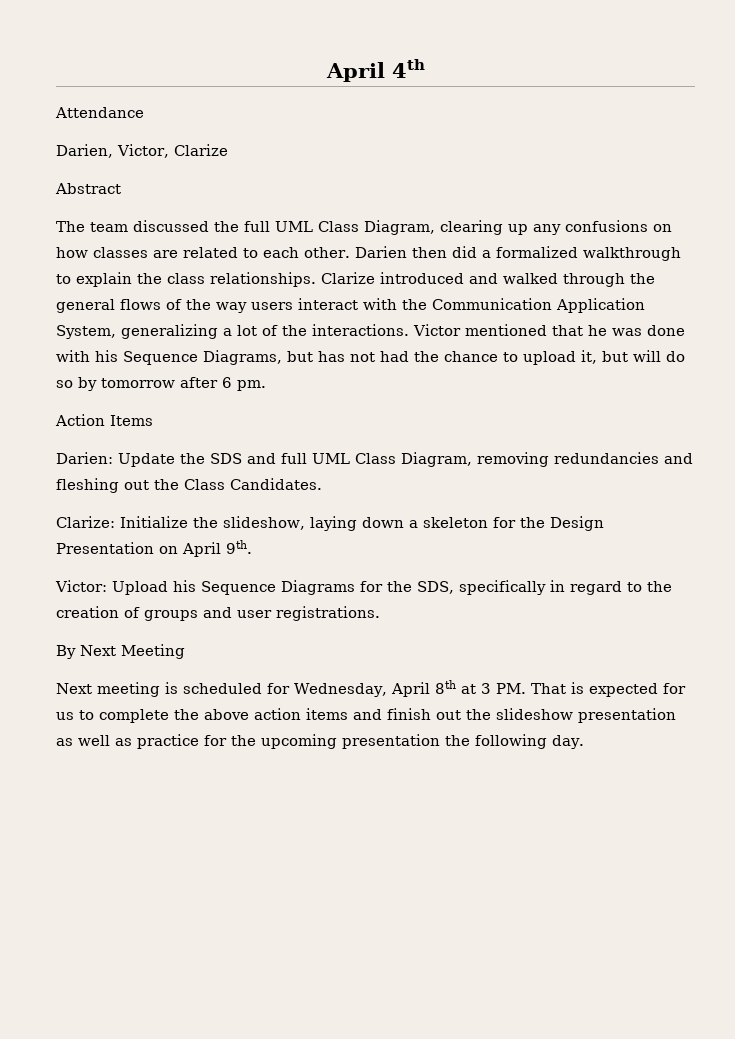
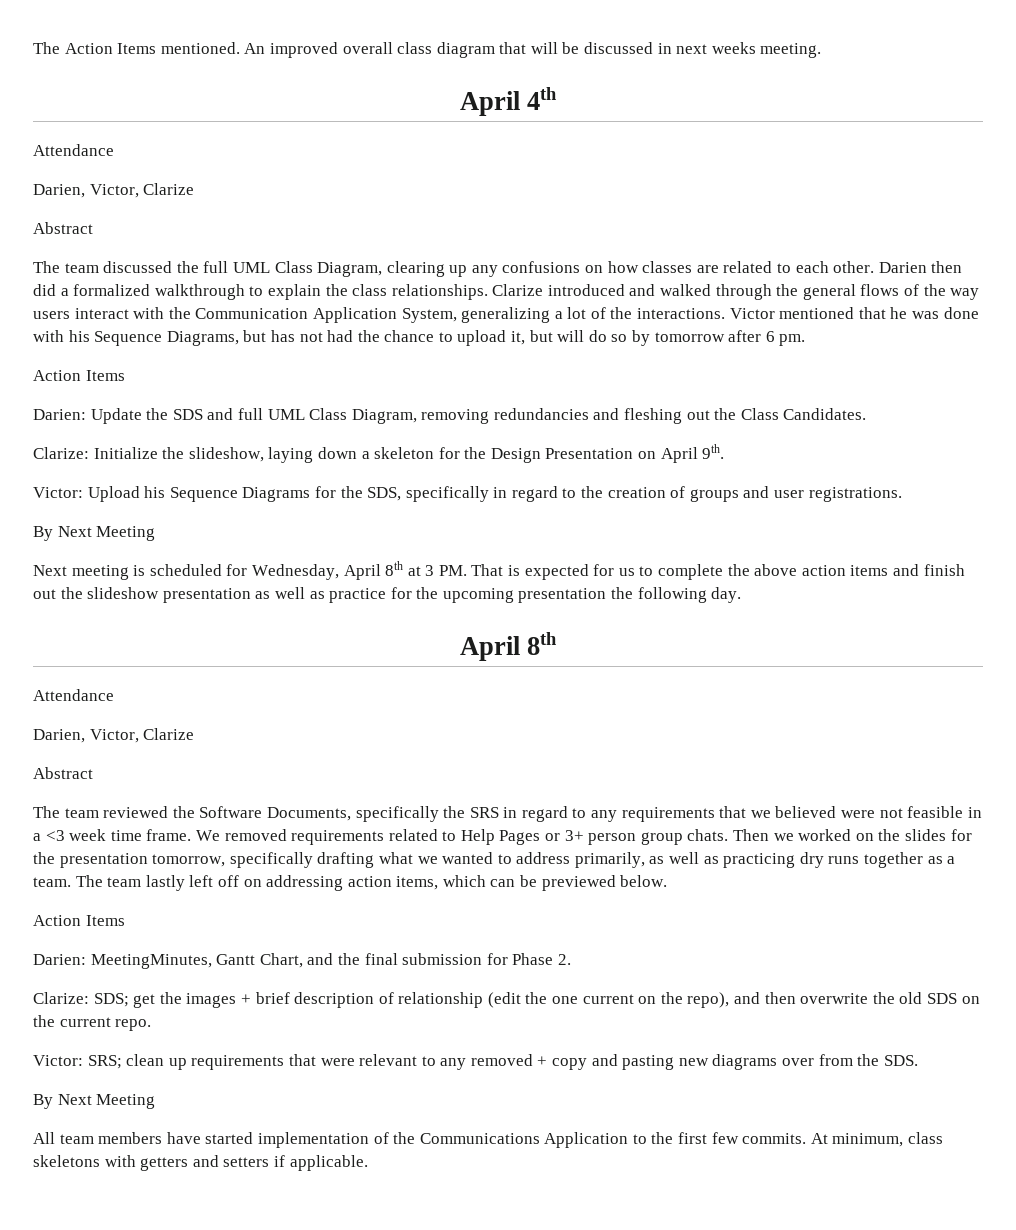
+ The Action Items mentioned. An improved overall class diagram that will be discussed in next weeks meeting.
  Next meeting is scheduled for Wednesday, April 8th at 3 PM. That is expected for us to complete the above action items and finish out the slideshow presentation as well as practice for the upcoming presentation the following day.
+ April 8th
+ Attendance
+ Darien, Victor, Clarize
+ Abstract
+ The team reviewed the Software Documents, specifically the SRS in regard to any requirements that we believed were not feasible in a <3 week time frame. We removed requirements related to Help Pages or 3+ person group chats. Then we worked on the slides for the presentation tomorrow, specifically drafting what we wanted to address primarily, as well as practicing dry runs together as a team. The team lastly left off on addressing action items, which can be previewed below.
+ Action Items
+ Darien: MeetingMinutes, Gantt Chart, and the final submission for Phase 2.
+ Clarize: SDS; get the images + brief description of relationship (edit the one current on the repo), and then overwrite the old SDS on the current repo.
+ Victor: SRS; clean up requirements that were relevant to any removed + copy and pasting new diagrams over from the SDS.
+ By Next Meeting
+ All team members have started implementation of the Communications Application to the first few commits. At minimum, class skeletons with getters and setters if applicable.

